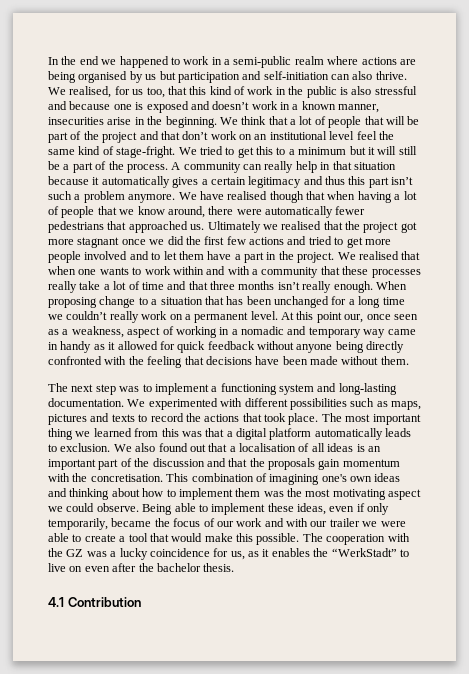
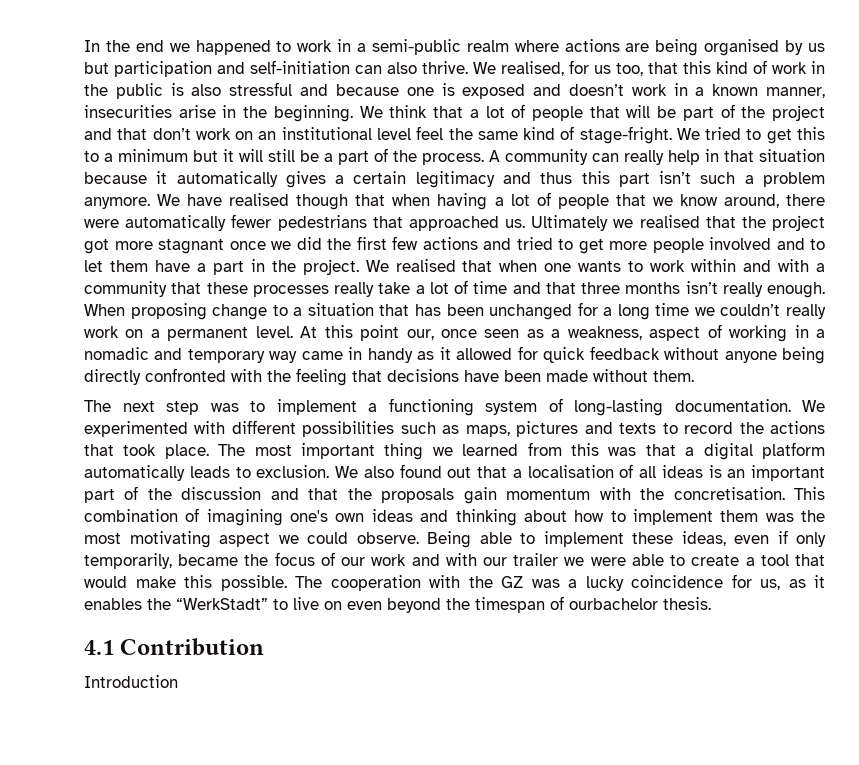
- The next step was to implement a functioning system and long-lasting documentation.
+ The next step was to implement a functioning system of long-lasting documentation.
- The cooperation with the GZ was a lucky coincidence for us, as it enables the “WerkStadt” to live on even after the bachelor thesis.
+ The cooperation with the GZ was a lucky coincidence for us, as it enables the “WerkStadt” to live on even beyond the timespan of ourbachelor thesis.
+ Introduction

